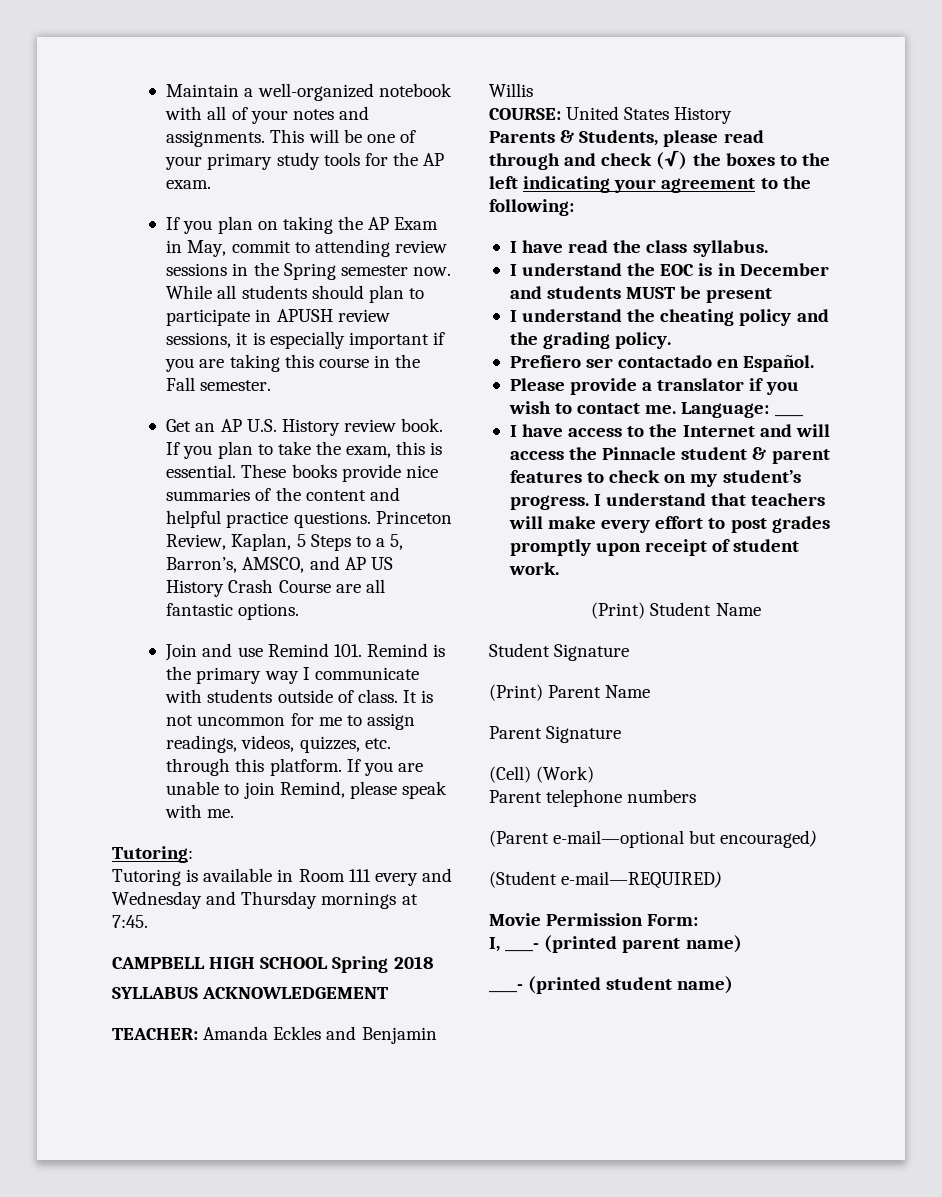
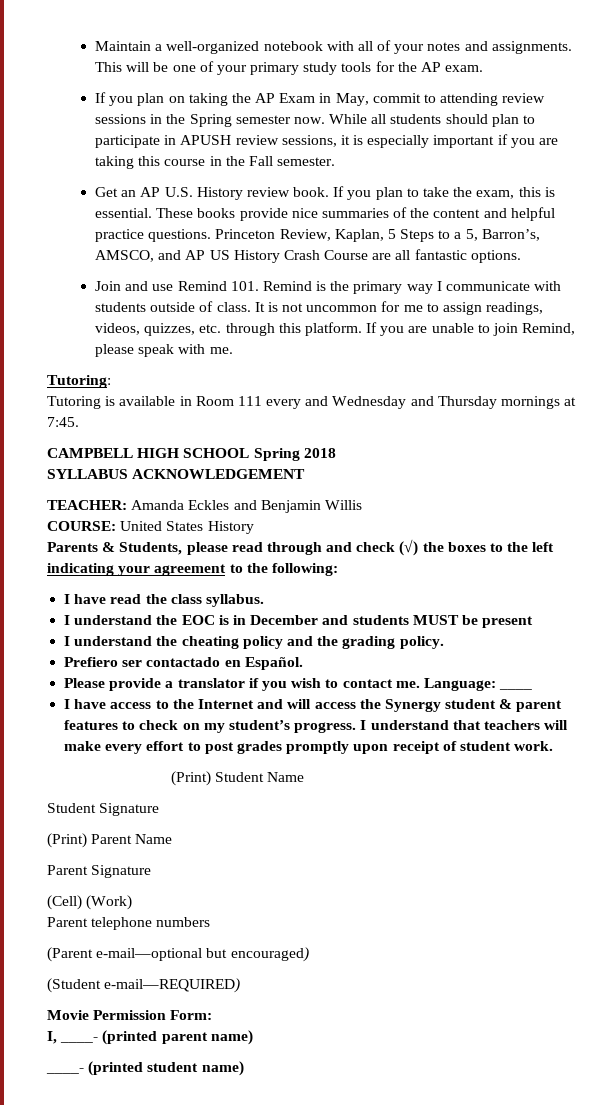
- I have access to the Internet and will access the Pinnacle student & parent features to check on my student’s progress.
+ I have access to the Internet and will access the Synergy student & parent features to check on my student’s progress.

